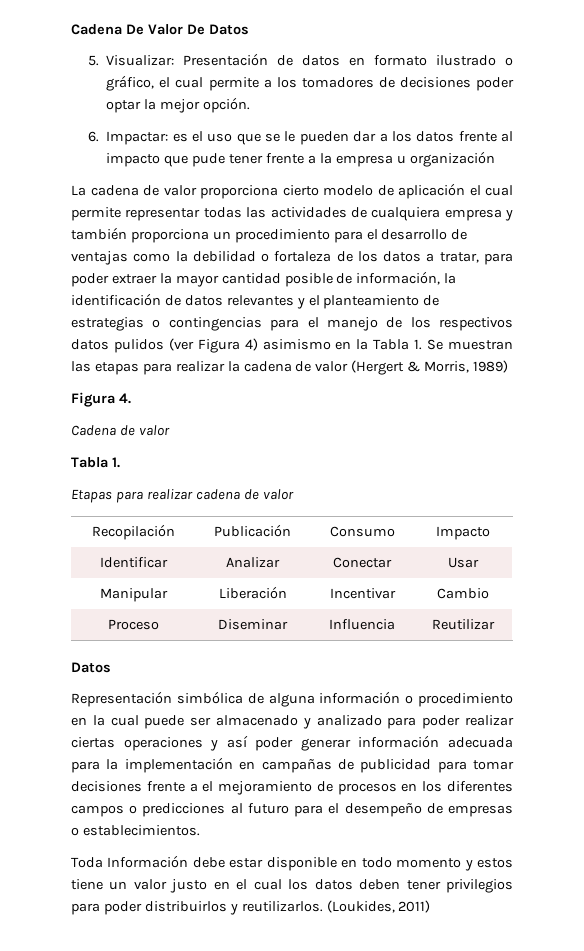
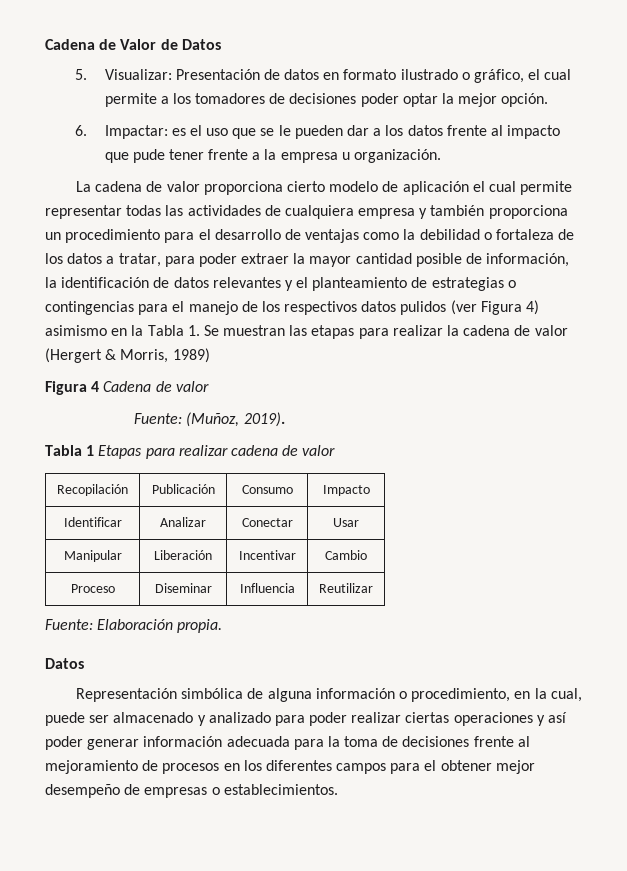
- Cadena De Valor De Datos
+ Cadena de Valor de Datos
- 6. Impactar: es el uso que se le pueden dar a los datos frente al impacto que pude tener frente a la empresa u organización
+ 6. Impactar: es el uso que se le pueden dar a los datos frente al impacto que pude tener frente a la empresa u organización.
- Figura 4.
- Cadena de valor
- Tabla 1.
- Etapas para realizar cadena de valor
+ Figura 4 Cadena de valor
+ Fuente: (Muñoz, 2019).
+ Tabla 1 Etapas para realizar cadena de valor
+ Fuente: Elaboración propia.
- Representación simbólica de alguna información o procedimiento en la cual puede ser almacenado y analizado para poder realizar ciertas operaciones y así poder generar información adecuada para la implementación en campañas de publicidad para tomar decisiones frente a el mejoramiento de procesos en los diferentes campos o predicciones al futuro para el desempeño de empresas o establecimientos.
+ Representación simbólica de alguna información o procedimiento, en la cual, puede ser almacenado y analizado para poder realizar ciertas operaciones y así poder generar información adecuada para la toma de decisiones frente al mejoramiento de procesos en los diferentes campos para el obtener mejor desempeño de empresas o establecimientos.
- Toda Información debe estar disponible en todo momento y estos tiene un valor justo en el cual los datos deben tener privilegios para poder distribuirlos y reutilizarlos. (Loukides, 2011)

